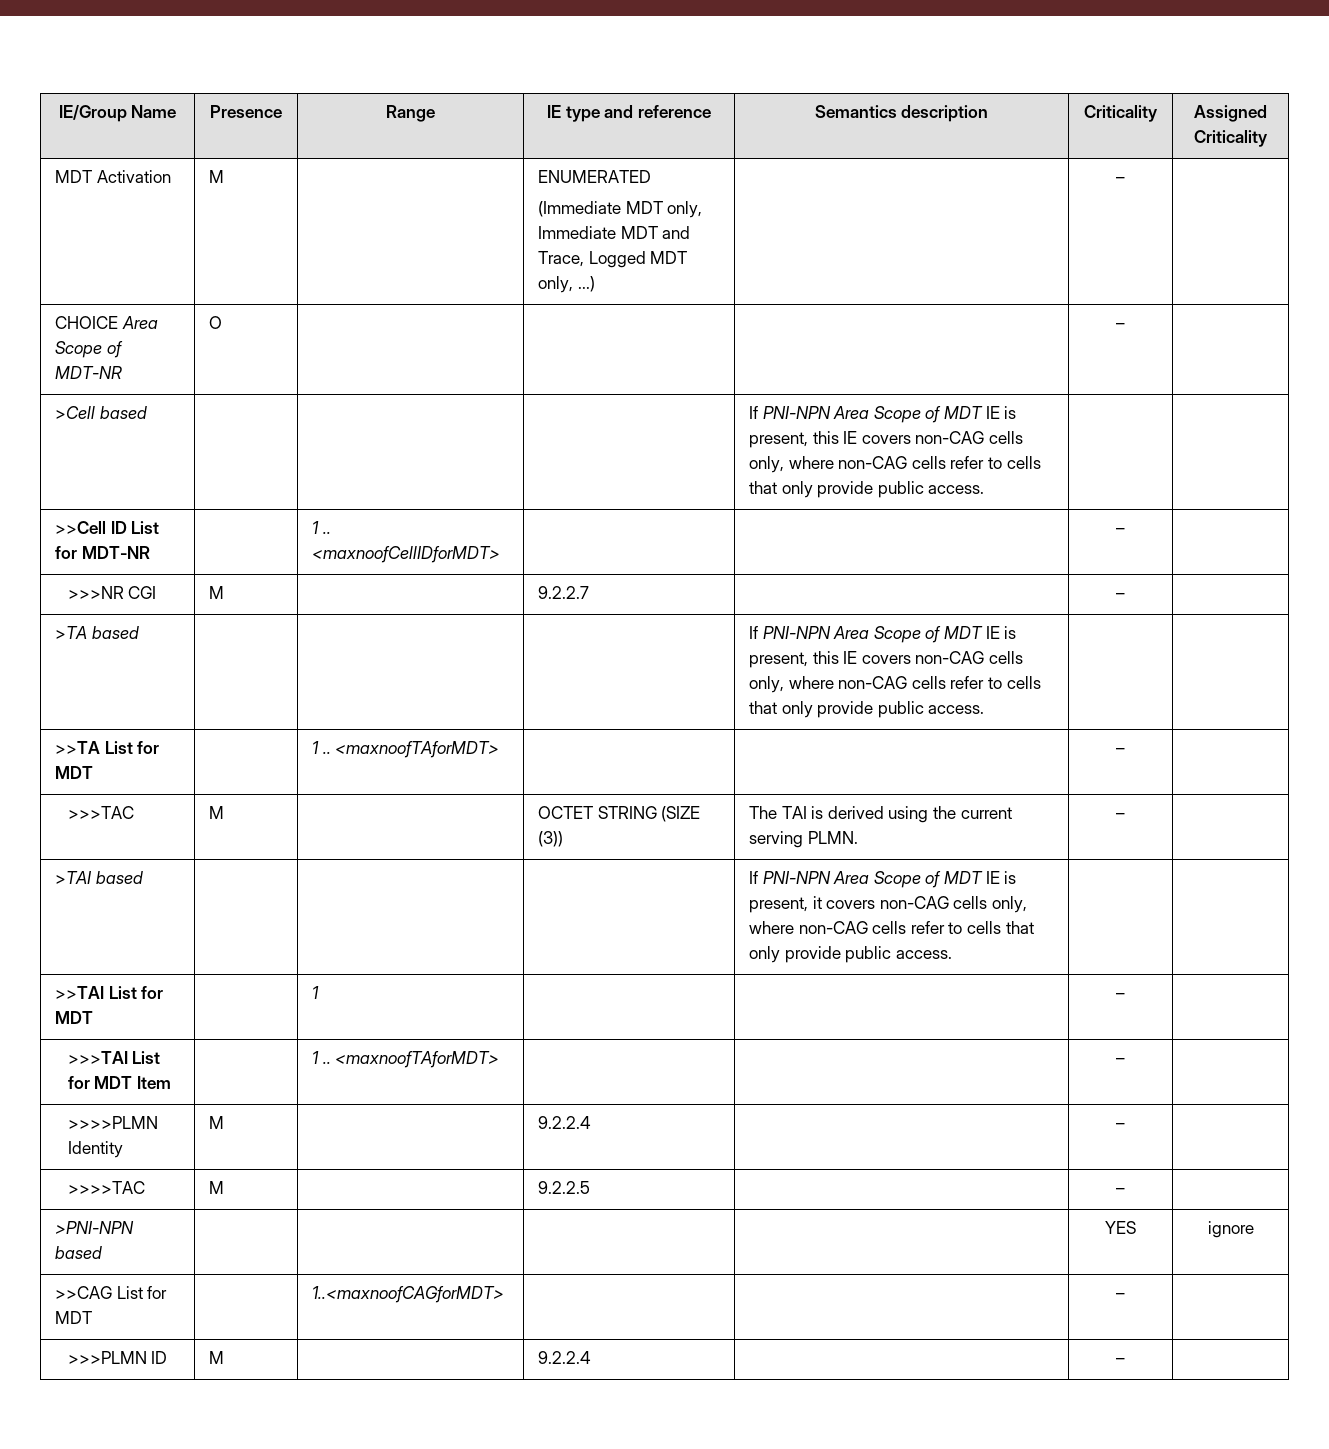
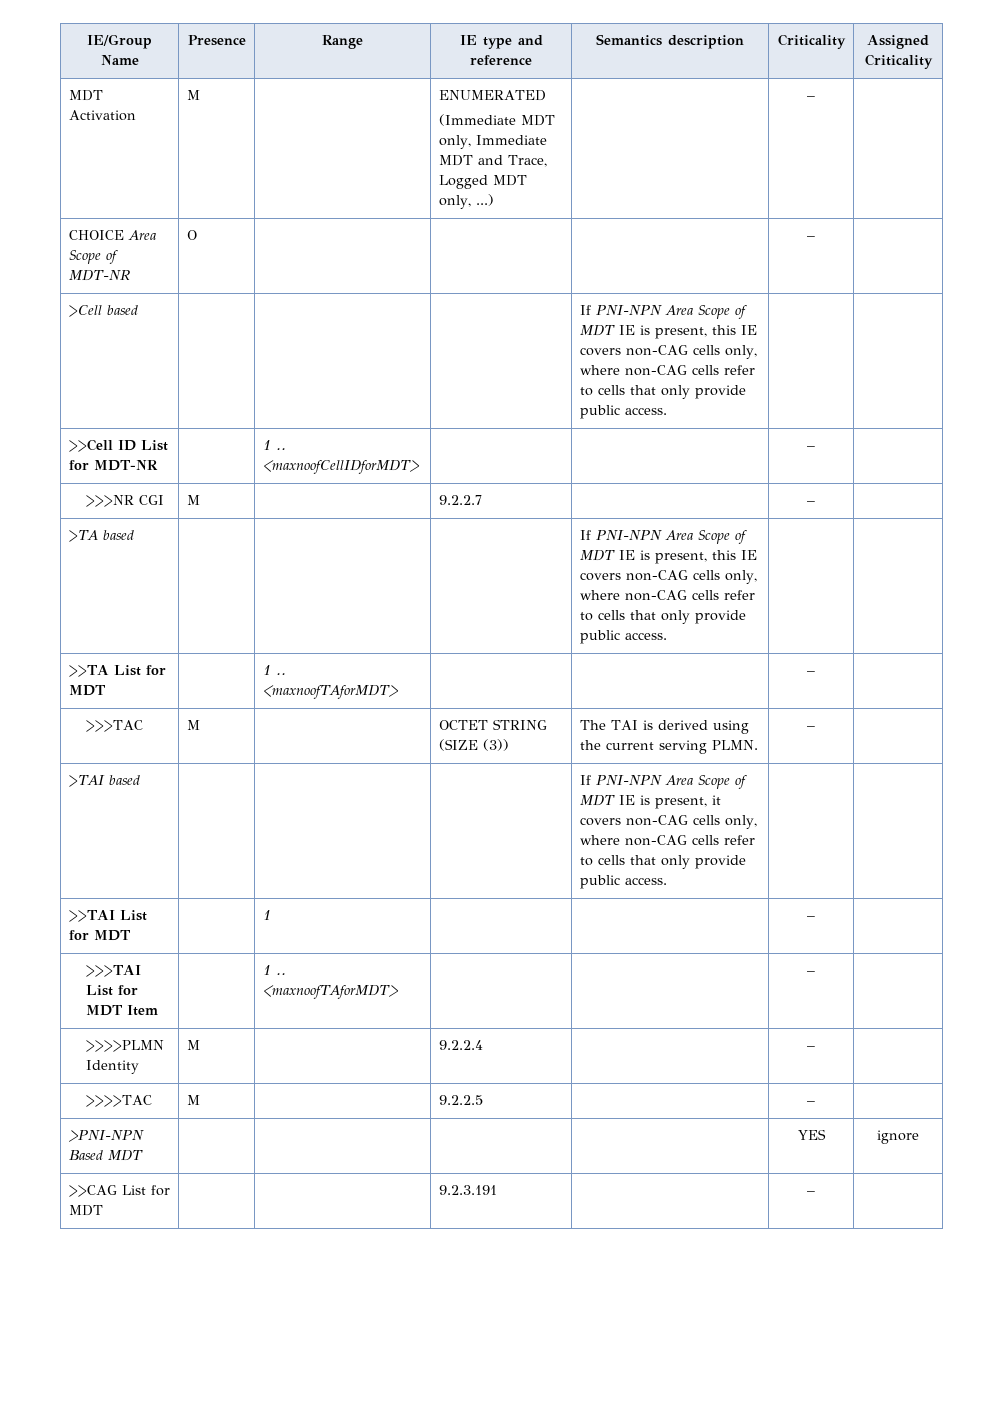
- >PNI-NPN based | | | | | YES | ignore
+ >PNI-NPN Based MDT | | | | | YES | ignore
- >>CAG List for MDT | | 1..<maxnoofCAGforMDT> | | | – |
- >>>PLMN ID | M | | 9.2.2.4 | | – |
+ >>CAG List for MDT | | | 9.2.3.191 | | – |

